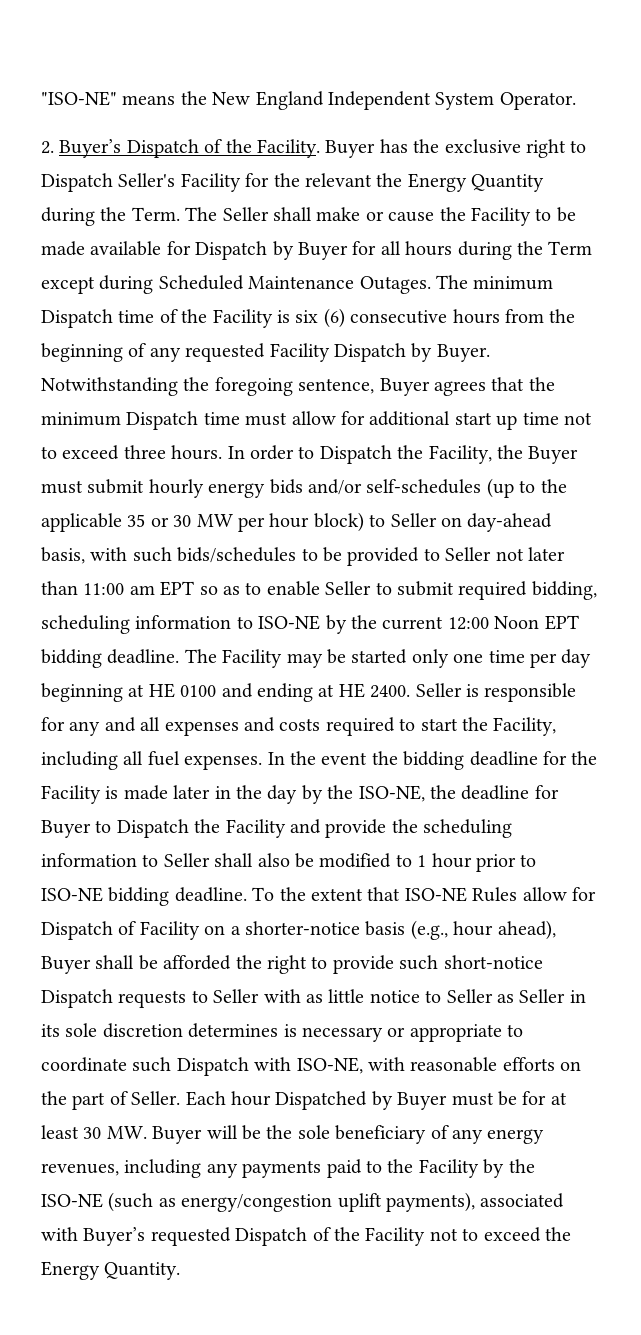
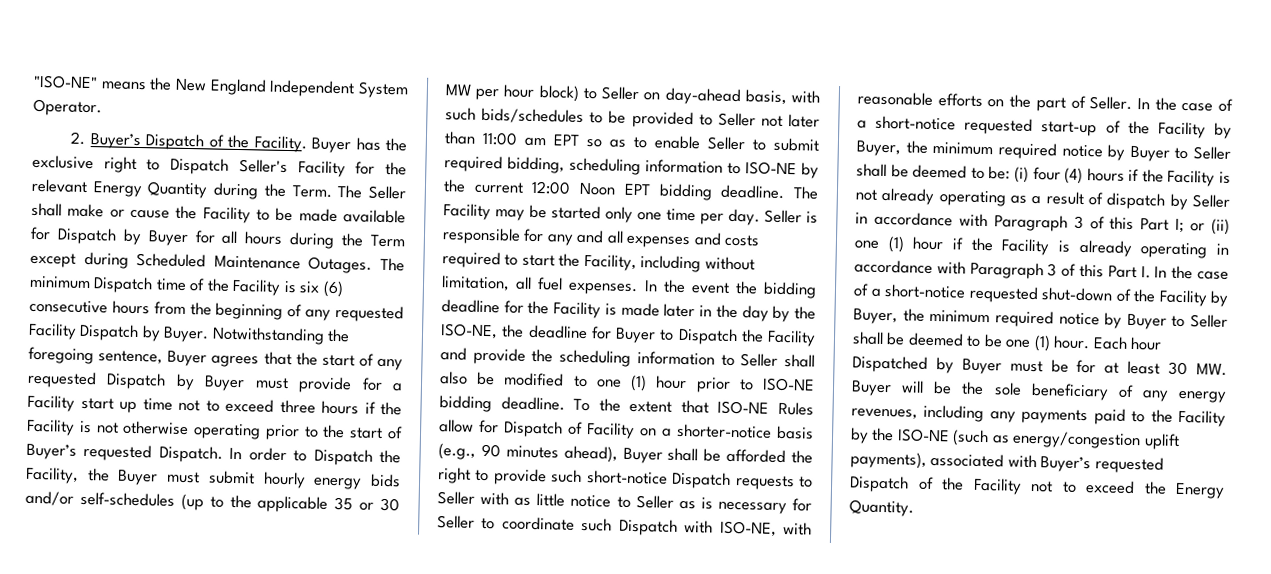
- Buyer has the exclusive right to Dispatch Seller's Facility for the relevant the Energy Quantity during the Term.
+ Buyer has the exclusive right to Dispatch Seller's Facility for the relevant Energy Quantity during the Term.
- Notwithstanding the foregoing sentence, Buyer agrees that the minimum Dispatch time must allow for additional start up time not to exceed three hours.
+ Notwithstanding the foregoing sentence, Buyer agrees that the start of any requested Dispatch by Buyer must provide for a Facility start up time not to exceed three hours if the Facility is not otherwise operating prior to the start of Buyer’s requested Dispatch.
- The Facility may be started only one time per day beginning at HE 0100 and ending at HE 2400.
+ The Facility may be started only one time per day.
- Seller is responsible for any and all expenses and costs required to start the Facility, including all fuel expenses.
+ Seller is responsible for any and all expenses and costs required to start the Facility, including without limitation, all fuel expenses.
- In the event the bidding deadline for the Facility is made later in the day by the ISO-NE, the deadline for Buyer to Dispatch the Facility and provide the scheduling information to Seller shall also be modified to 1 hour prior to ISO-NE bidding deadline.
+ In the event the bidding deadline for the Facility is made later in the day by the ISO-NE, the deadline for Buyer to Dispatch the Facility and provide the scheduling information to Seller shall also be modified to one (1) hour prior to ISO-NE bidding deadline.
- To the extent that ISO-NE Rules allow for Dispatch of Facility on a shorter-notice basis (e.g., hour ahead), Buyer shall be afforded the right to provide such short-notice Dispatch requests to Seller with as little notice to Seller as Seller in its sole discretion determines is necessary or appropriate to coordinate such Dispatch with ISO-NE, with reasonable efforts on the part of Seller.
+ To the extent that ISO-NE Rules allow for Dispatch of Facility on a shorter-notice basis (e.g., 90 minutes ahead), Buyer shall be afforded the right to provide such short-notice Dispatch requests to Seller with as little notice to Seller as is necessary for Seller to coordinate such Dispatch with ISO-NE, with reasonable efforts on the part of Seller.
+ In the case of a short-notice requested start-up of the Facility by Buyer, the minimum required notice by Buyer to Seller shall be deemed to be: (i) four (4) hours if the Facility is not already operating as a result of dispatch by Seller in accordance with Paragraph 3 of this Part I; or (ii) one (1) hour if the Facility is already operating in accordance with Paragraph 3 of this Part I. In the case of a short-notice requested shut-down of the Facility by Buyer, the minimum required notice by Buyer to Seller shall be deemed to be one (1) hour.

